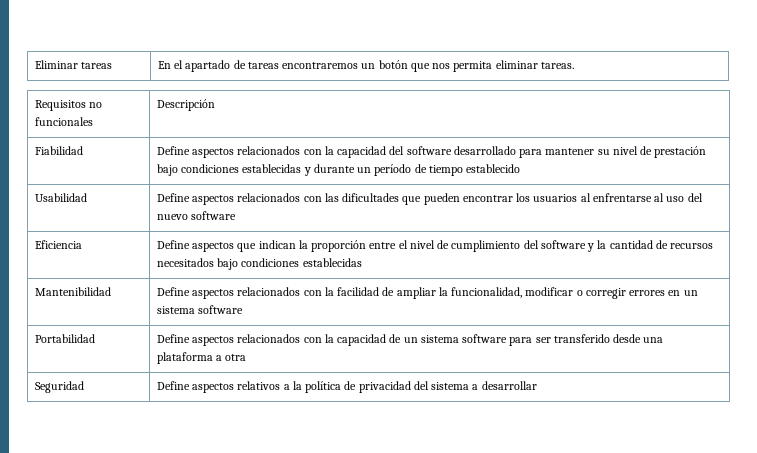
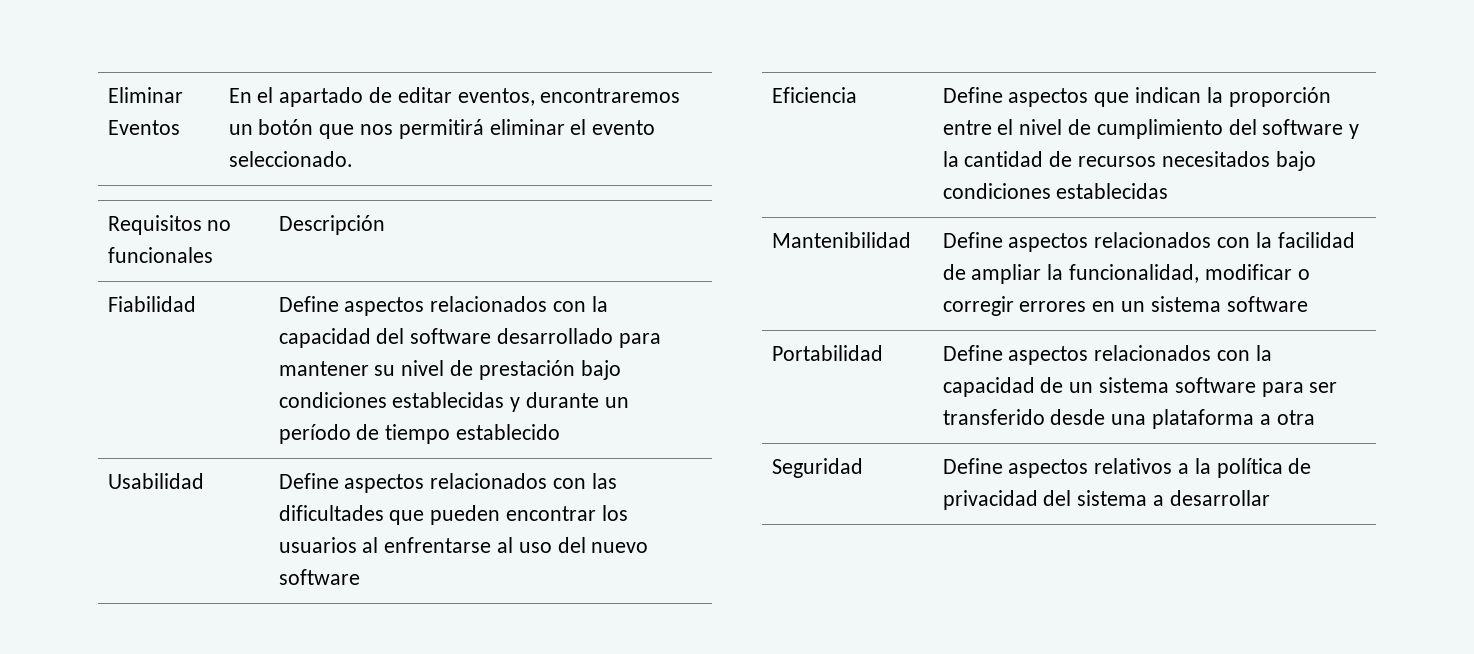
- Eliminar tareas | En el apartado de tareas encontraremos un botón que nos permita eliminar tareas.
+ Eliminar Eventos | En el apartado de editar eventos, encontraremos un botón que nos permitirá eliminar el evento seleccionado.

